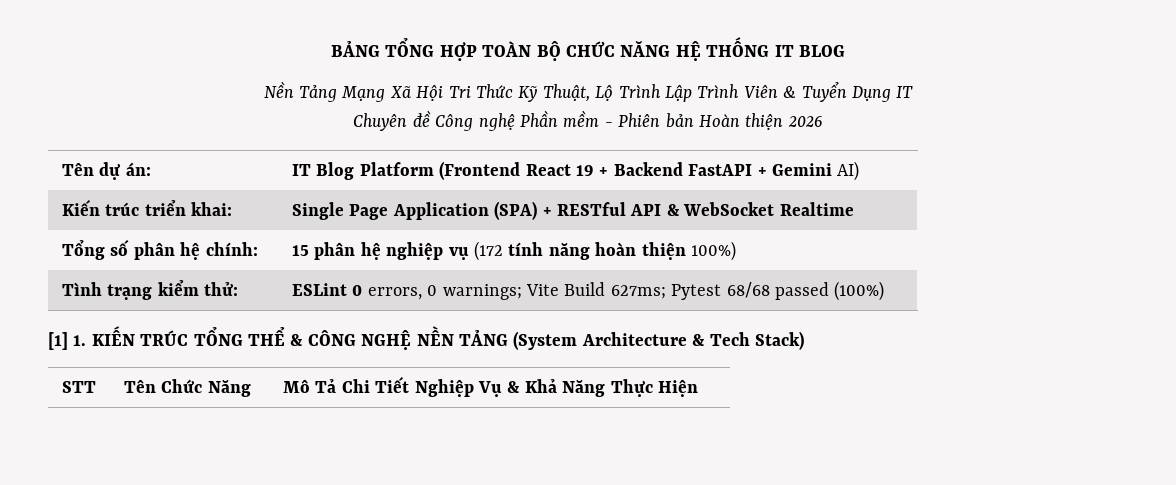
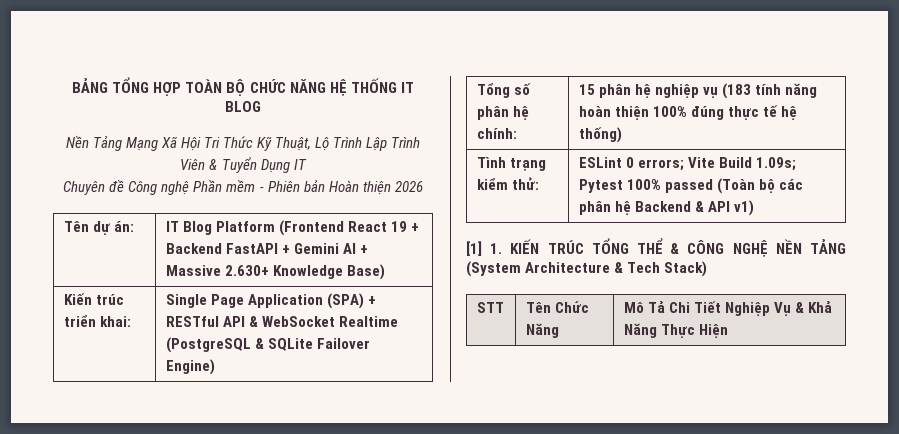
- Tên dự án: | IT Blog Platform (Frontend React 19 + Backend FastAPI + Gemini AI)
+ Tên dự án: | IT Blog Platform (Frontend React 19 + Backend FastAPI + Gemini AI + Massive 2.630+ Knowledge Base)
- Kiến trúc triển khai: | Single Page Application (SPA) + RESTful API & WebSocket Realtime
+ Kiến trúc triển khai: | Single Page Application (SPA) + RESTful API & WebSocket Realtime (PostgreSQL & SQLite Failover Engine)
- Tổng số phân hệ chính: | 15 phân hệ nghiệp vụ (172 tính năng hoàn thiện 100%)
+ Tổng số phân hệ chính: | 15 phân hệ nghiệp vụ (183 tính năng hoàn thiện 100% đúng thực tế hệ thống)
- Tình trạng kiểm thử: | ESLint 0 errors, 0 warnings; Vite Build 627ms; Pytest 68/68 passed (100%)
+ Tình trạng kiểm thử: | ESLint 0 errors; Vite Build 1.09s; Pytest 100% passed (Toàn bộ các phân hệ Backend & API v1)

